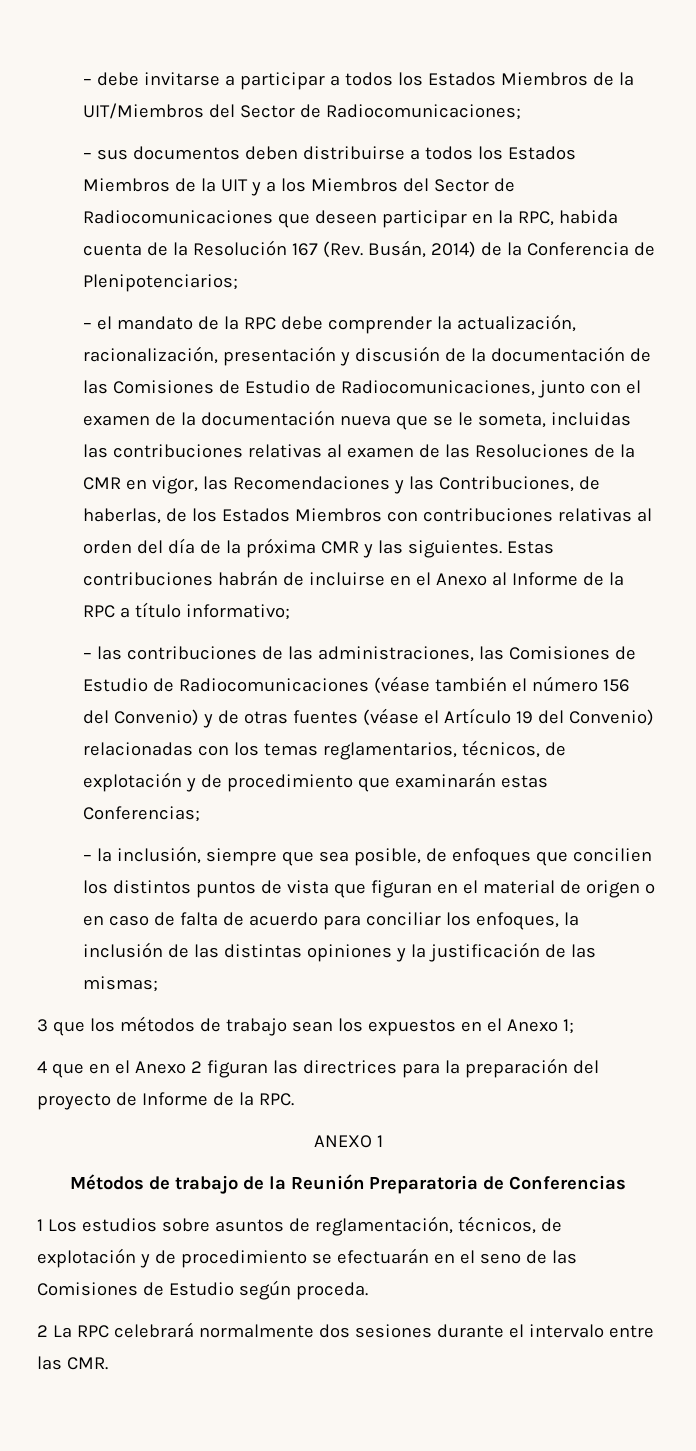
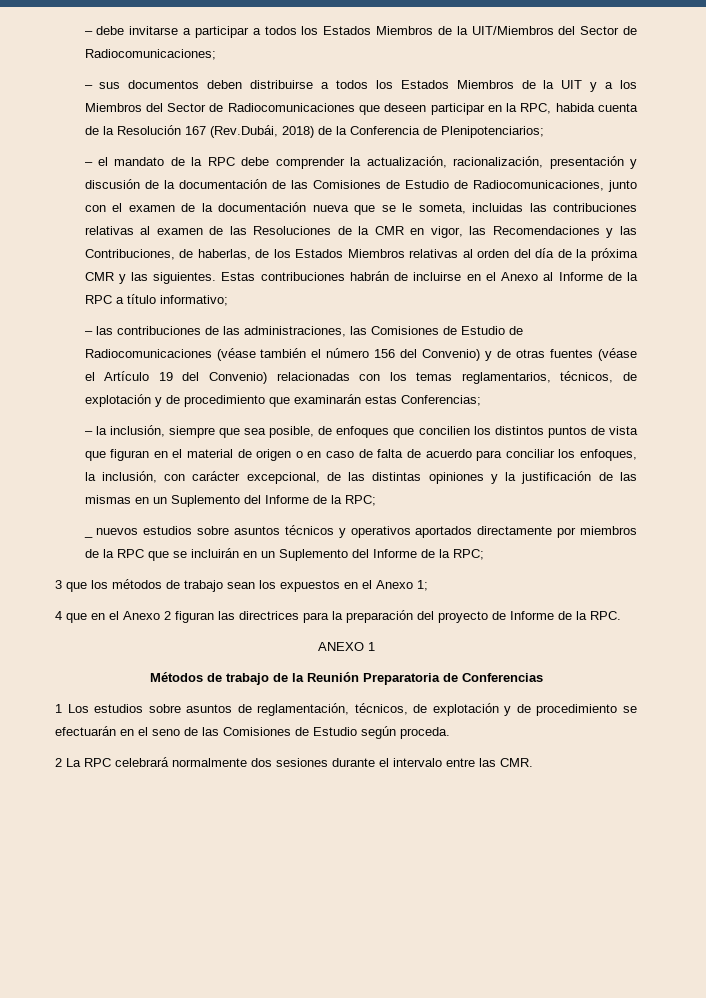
- – sus documentos deben distribuirse a todos los Estados Miembros de la UIT y a los Miembros del Sector de Radiocomunicaciones que deseen participar en la RPC, habida cuenta de la Resolución 167 (Rev. Busán, 2014) de la Conferencia de Plenipotenciarios;
+ – sus documentos deben distribuirse a todos los Estados Miembros de la UIT y a los Miembros del Sector de Radiocomunicaciones que deseen participar en la RPC, habida cuenta de la Resolución 167 (Rev.Dubái, 2018) de la Conferencia de Plenipotenciarios;
- – el mandato de la RPC debe comprender la actualización, racionalización, presentación y discusión de la documentación de las Comisiones de Estudio de Radiocomunicaciones, junto con el examen de la documentación nueva que se le someta, incluidas las contribuciones relativas al examen de las Resoluciones de la CMR en vigor, las Recomendaciones y las Contribuciones, de haberlas, de los Estados Miembros con contribuciones relativas al orden del día de la próxima CMR y las siguientes.
+ – el mandato de la RPC debe comprender la actualización, racionalización, presentación y discusión de la documentación de las Comisiones de Estudio de Radiocomunicaciones, junto con el examen de la documentación nueva que se le someta, incluidas las contribuciones relativas al examen de las Resoluciones de la CMR en vigor, las Recomendaciones y las Contribuciones, de haberlas, de los Estados Miembros relativas al orden del día de la próxima CMR y las siguientes.
- – la inclusión, siempre que sea posible, de enfoques que concilien los distintos puntos de vista que figuran en el material de origen o en caso de falta de acuerdo para conciliar los enfoques, la inclusión de las distintas opiniones y la justificación de las mismas;
+ – la inclusión, siempre que sea posible, de enfoques que concilien los distintos puntos de vista que figuran en el material de origen o en caso de falta de acuerdo para conciliar los enfoques, la inclusión, con carácter excepcional, de las distintas opiniones y la justificación de las mismas en un Suplemento del Informe de la RPC;
+ _ nuevos estudios sobre asuntos técnicos y operativos aportados directamente por miembros de la RPC que se incluirán en un Suplemento del Informe de la RPC;

